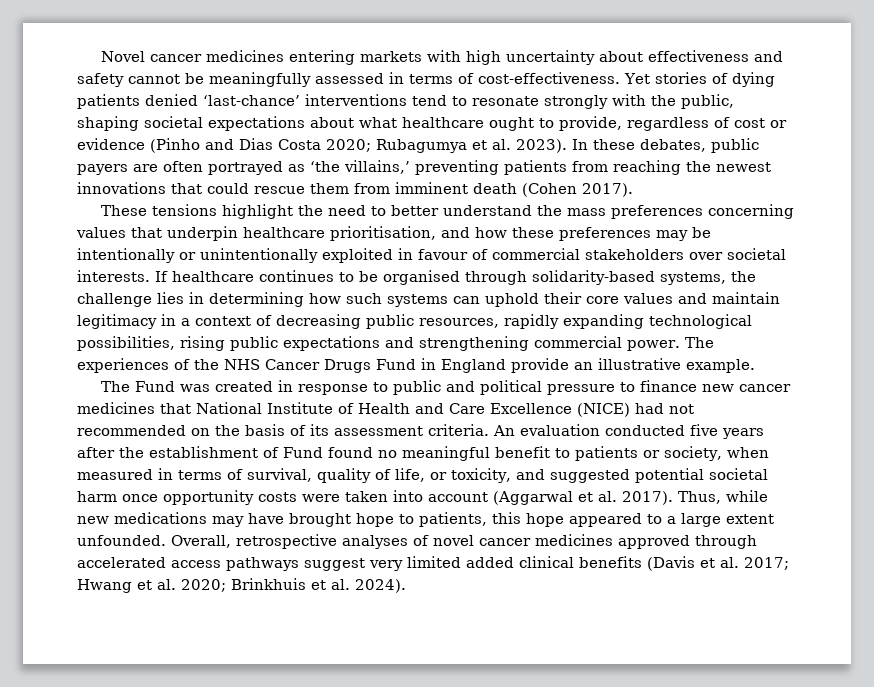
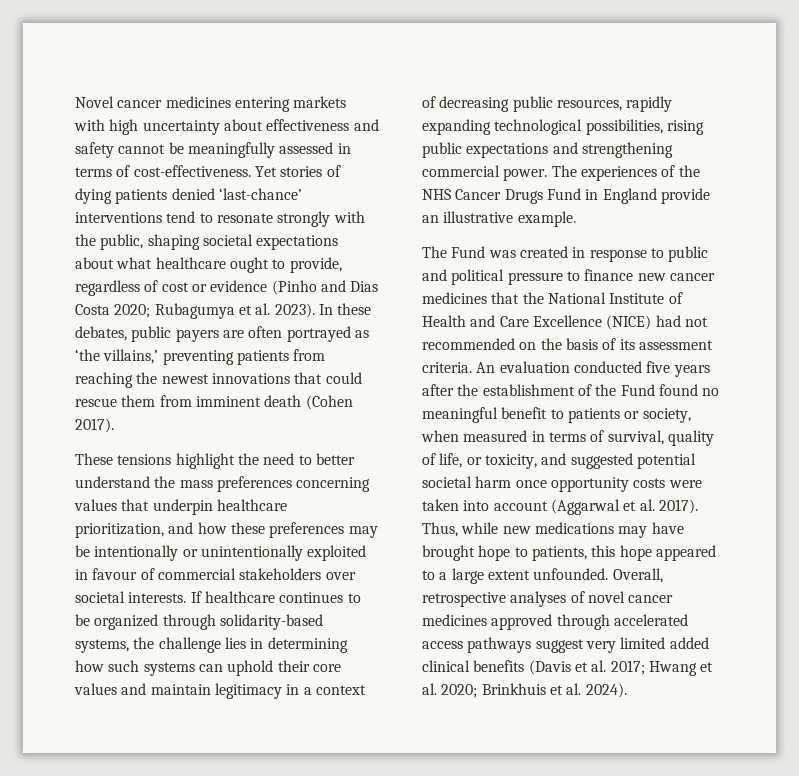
- These tensions highlight the need to better understand the mass preferences concerning values that underpin healthcare prioritisation, and how these preferences may be intentionally or unintentionally exploited in favour of commercial stakeholders over societal interests.
+ These tensions highlight the need to better understand the mass preferences concerning values that underpin healthcare prioritization, and how these preferences may be intentionally or unintentionally exploited in favour of commercial stakeholders over societal interests.
- If healthcare continues to be organised through solidarity-based systems, the challenge lies in determining how such systems can uphold their core values and maintain legitimacy in a context of decreasing public resources, rapidly expanding technological possibilities, rising public expectations and strengthening commercial power.
+ If healthcare continues to be organized through solidarity-based systems, the challenge lies in determining how such systems can uphold their core values and maintain legitimacy in a context of decreasing public resources, rapidly expanding technological possibilities, rising public expectations and strengthening commercial power.
- The Fund was created in response to public and political pressure to finance new cancer medicines that National Institute of Health and Care Excellence (NICE) had not recommended on the basis of its assessment criteria.
+ The Fund was created in response to public and political pressure to finance new cancer medicines that the National Institute of Health and Care Excellence (NICE) had not recommended on the basis of its assessment criteria.
- An evaluation conducted five years after the establishment of Fund found no meaningful benefit to patients or society, when measured in terms of survival, quality of life, or toxicity, and suggested potential societal harm once opportunity costs were taken into account (Aggarwal et al. 2017).
+ An evaluation conducted five years after the establishment of the Fund found no meaningful benefit to patients or society, when measured in terms of survival, quality of life, or toxicity, and suggested potential societal harm once opportunity costs were taken into account (Aggarwal et al. 2017).

